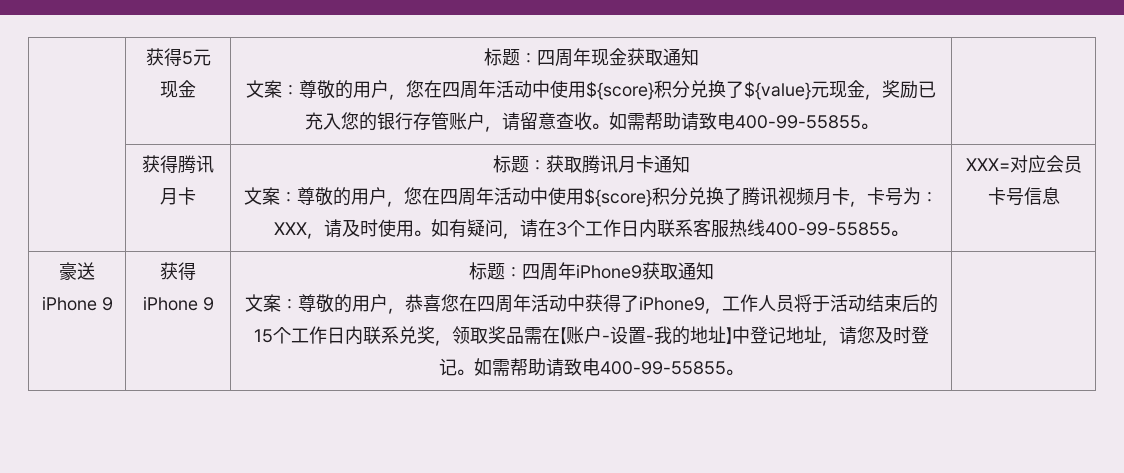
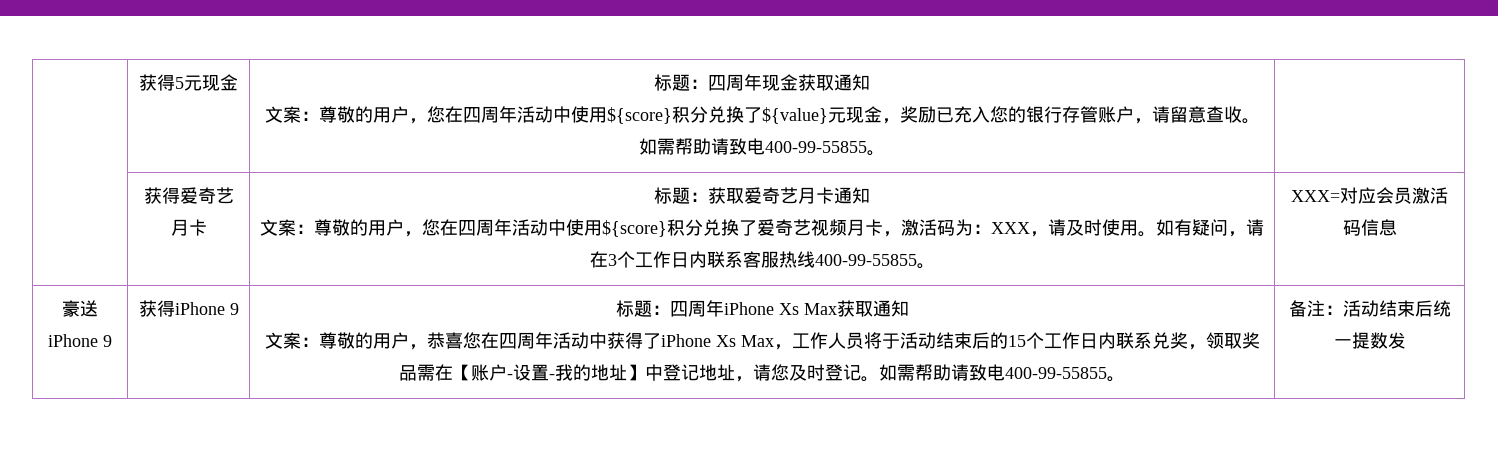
- 获得腾讯月卡
+ 获得爱奇艺月卡
- 标题：获取腾讯月卡通知
+ 标题：获取爱奇艺月卡通知
- 文案：尊敬的用户，您在四周年活动中使用${score}积分兑换了腾讯视频月卡，卡号为：XXX，请及时使用。
+ 文案：尊敬的用户，您在四周年活动中使用${score}积分兑换了爱奇艺视频月卡，激活码为：XXX，请及时使用。
- XXX=对应会员卡号信息
+ XXX=对应会员激活码信息
- 标题：四周年iPhone9获取通知
+ 标题：四周年iPhone Xs Max获取通知
- 文案：尊敬的用户，恭喜您在四周年活动中获得了iPhone9，工作人员将于活动结束后的15个工作日内联系兑奖，领取奖品需在【账户-设置-我的地址】中登记地址，请您及时登记。
+ 文案：尊敬的用户，恭喜您在四周年活动中获得了iPhone Xs Max，工作人员将于活动结束后的15个工作日内联系兑奖，领取奖品需在【账户-设置-我的地址】中登记地址，请您及时登记。
+ 备注：活动结束后统一提数发

